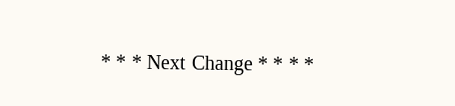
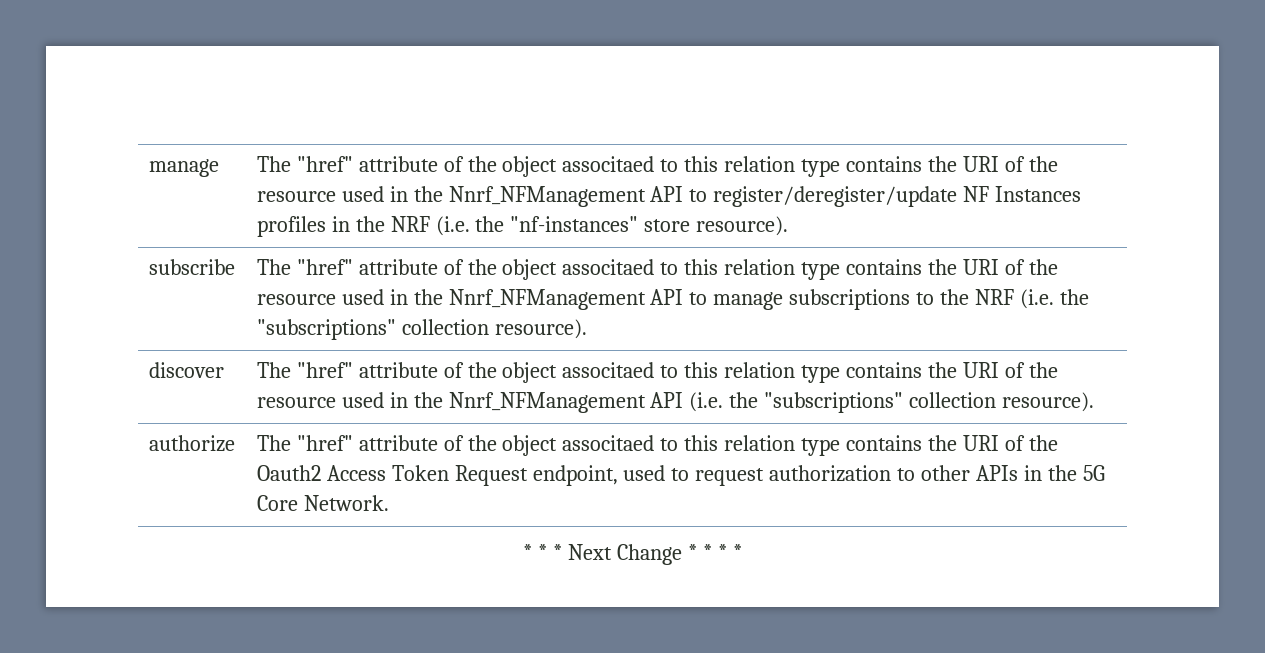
+ manage | The "href" attribute of the object associtaed to this relation type contains the URI of the resource used in the Nnrf_NFManagement API to register/deregister/update NF Instances profiles in the NRF (i.e. the "nf-instances" store resource).
+ subscribe | The "href" attribute of the object associtaed to this relation type contains the URI of the resource used in the Nnrf_NFManagement API to manage subscriptions to the NRF (i.e. the "subscriptions" collection resource).
+ discover | The "href" attribute of the object associtaed to this relation type contains the URI of the resource used in the Nnrf_NFManagement API (i.e. the "subscriptions" collection resource).
+ authorize | The "href" attribute of the object associtaed to this relation type contains the URI of the Oauth2 Access Token Request endpoint, used to request authorization to other APIs in the 5G Core Network.

